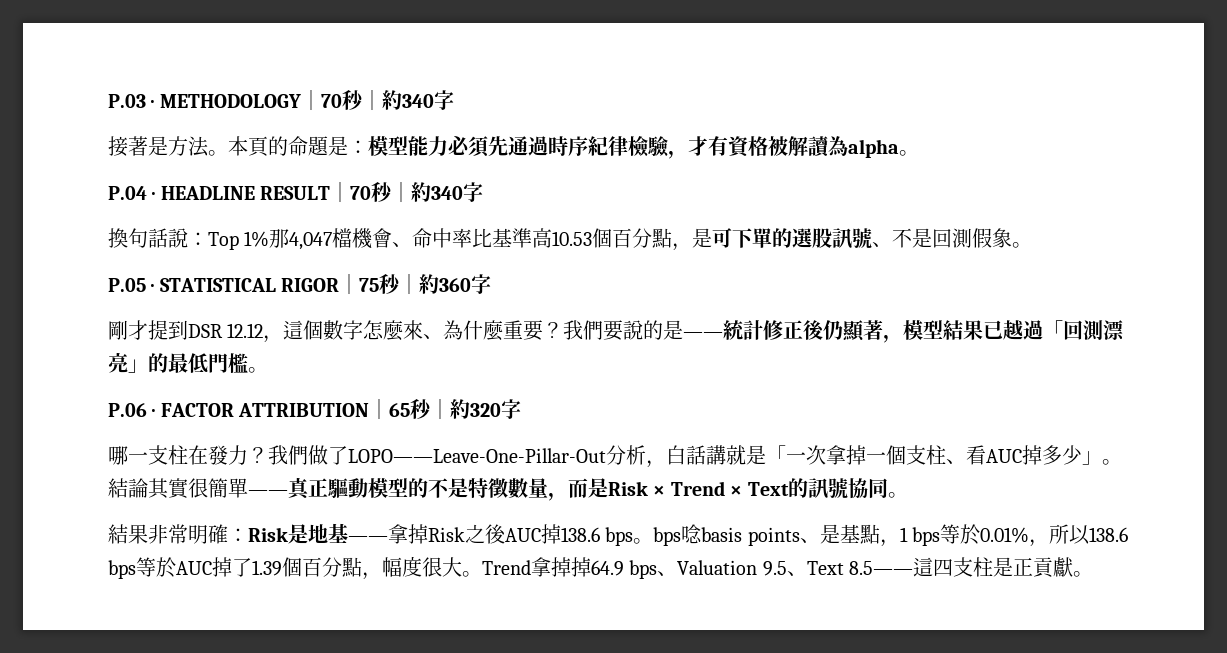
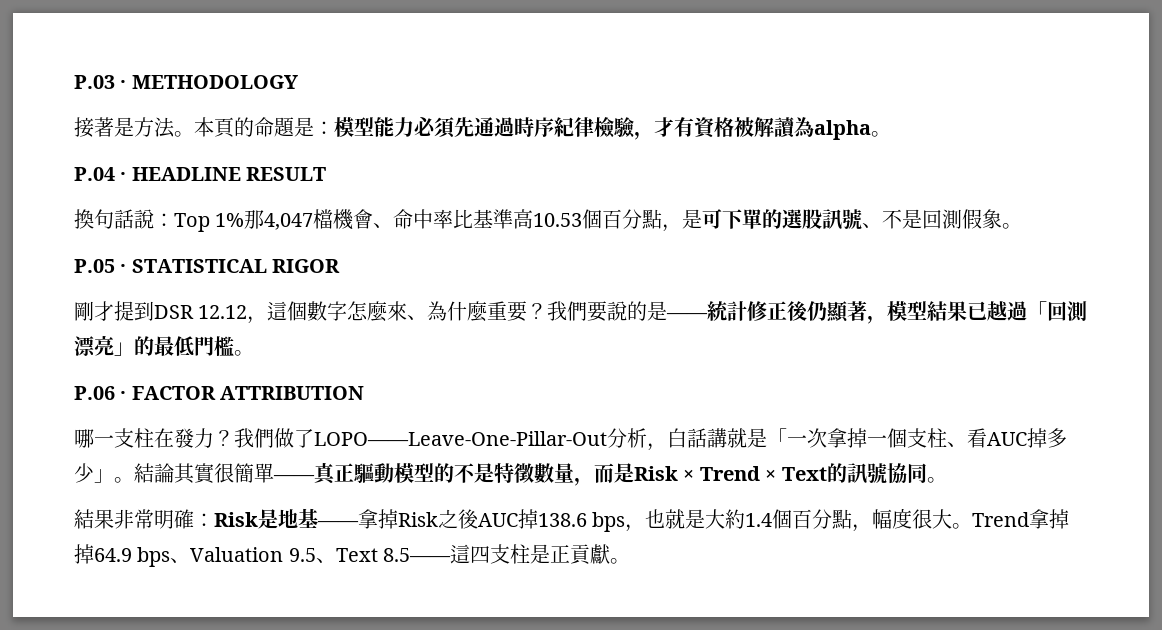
- P.03 · METHODOLOGY｜70秒｜約340字
+ P.03 · METHODOLOGY
- P.04 · HEADLINE RESULT｜70秒｜約340字
+ P.04 · HEADLINE RESULT
- P.05 · STATISTICAL RIGOR｜75秒｜約360字
+ P.05 · STATISTICAL RIGOR
- P.06 · FACTOR ATTRIBUTION｜65秒｜約320字
+ P.06 · FACTOR ATTRIBUTION
- 結果非常明確：Risk是地基——拿掉Risk之後AUC掉138.6 bps。bps唸basis points、是基點，1 bps等於0.01%，所以138.6 bps等於AUC掉了1.39個百分點，幅度很大。
+ 結果非常明確：Risk是地基——拿掉Risk之後AUC掉138.6 bps，也就是大約1.4個百分點，幅度很大。

